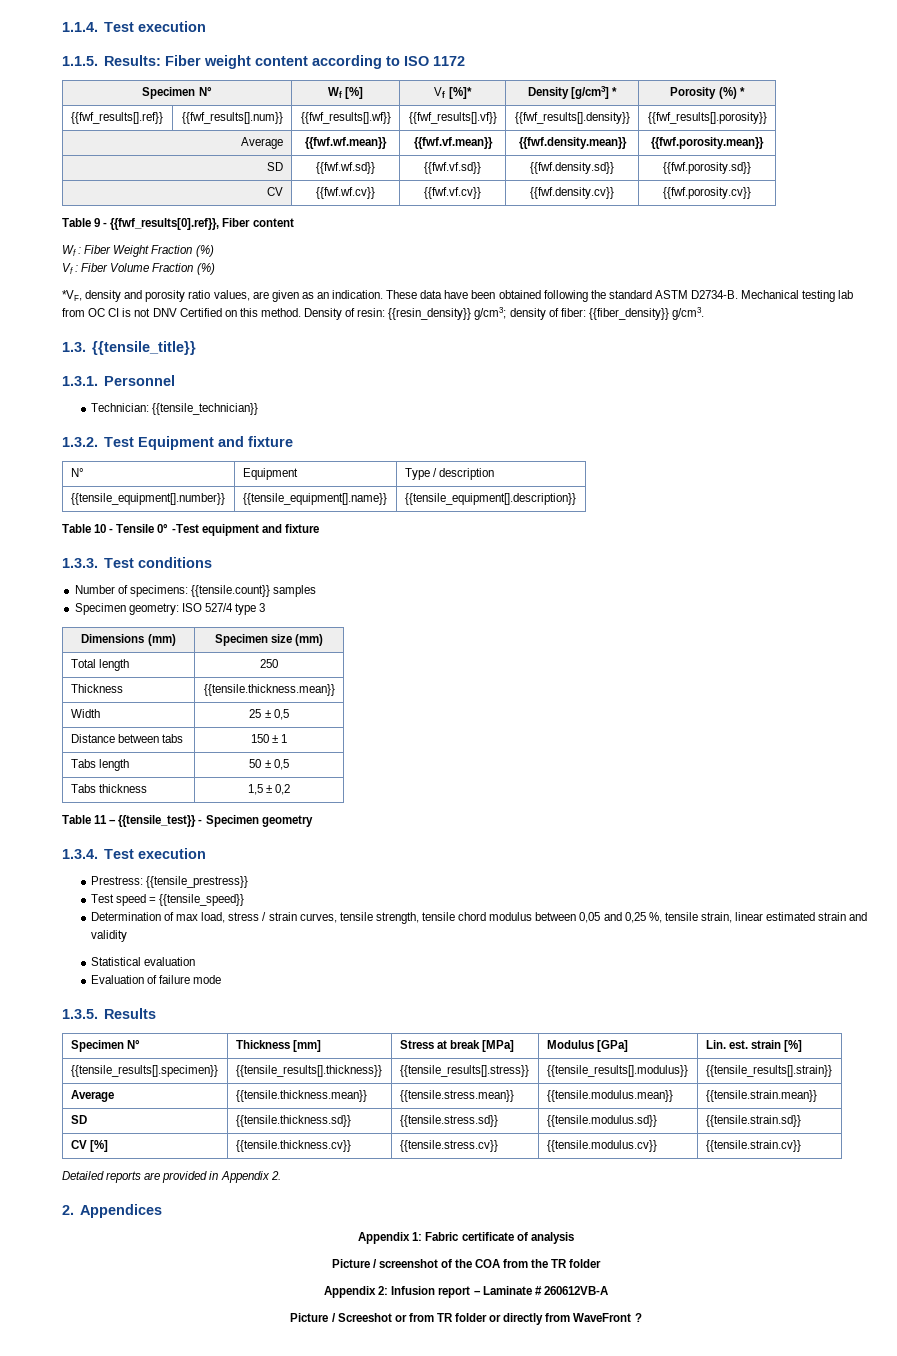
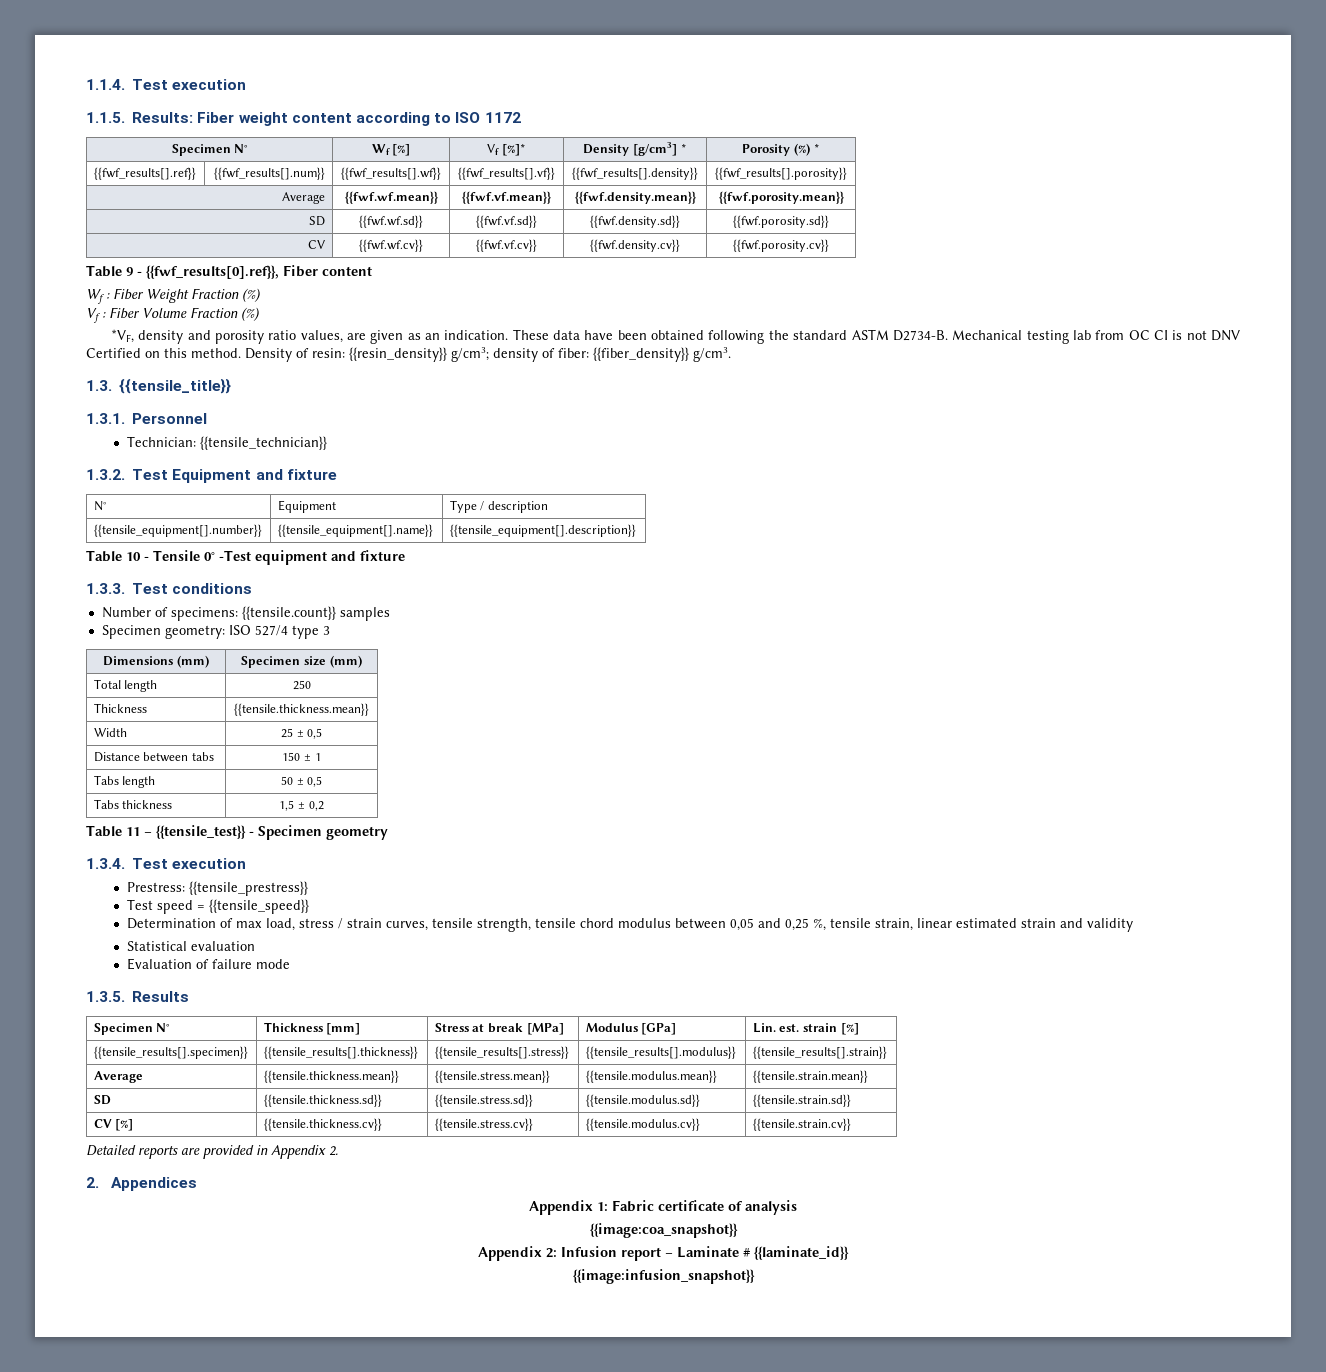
- Picture / screenshot of the COA from the TR folder
+ {{image:coa_snapshot}}
- Appendix 2: Infusion report – Laminate # 260612VB-A
- Picture / Screeshot or from TR folder or directly from WaveFront ?
+ Appendix 2: Infusion report – Laminate # {{laminate_id}}
+ {{image:infusion_snapshot}}

